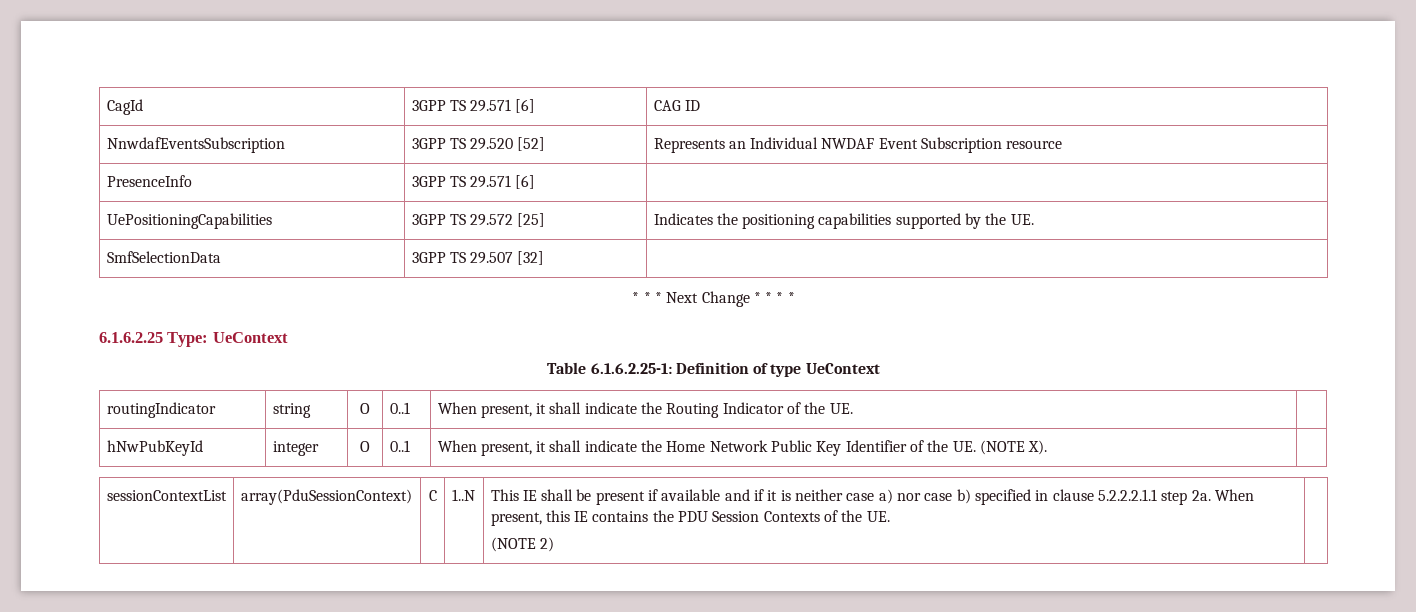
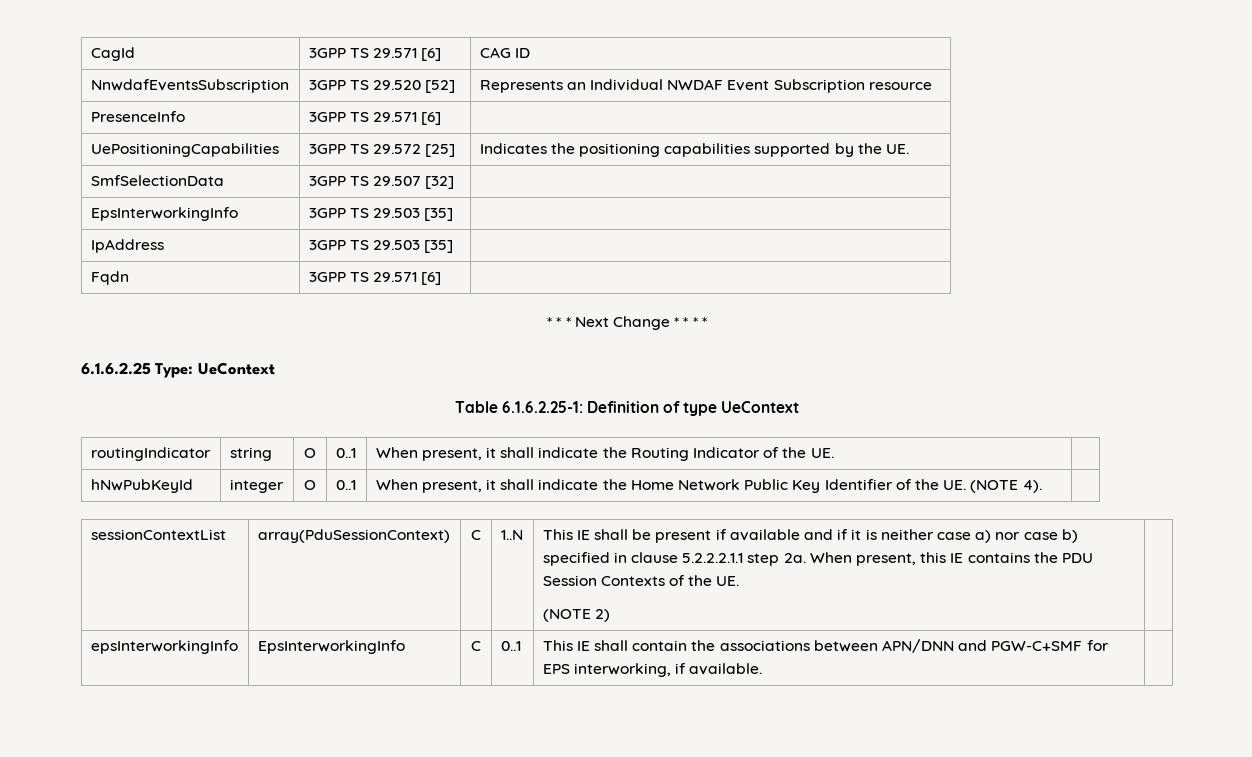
+ EpsInterworkingInfo | 3GPP TS 29.503 [35] |
+ IpAddress | 3GPP TS 29.503 [35] |
+ Fqdn | 3GPP TS 29.571 [6] |
- hNwPubKeyId | integer | O | 0..1 | When present, it shall indicate the Home Network Public Key Identifier of the UE. (NOTE X). |
+ hNwPubKeyId | integer | O | 0..1 | When present, it shall indicate the Home Network Public Key Identifier of the UE. (NOTE 4). |
+ epsInterworkingInfo | EpsInterworkingInfo | C | 0..1 | This IE shall contain the associations between APN/DNN and PGW-C+SMF for EPS interworking, if available. |

